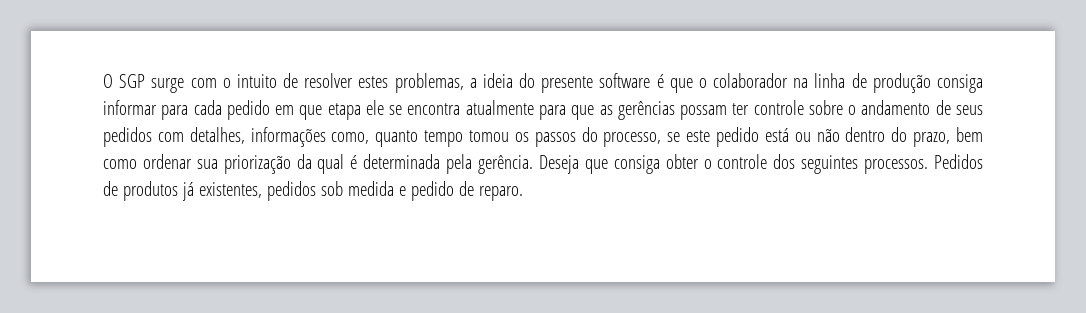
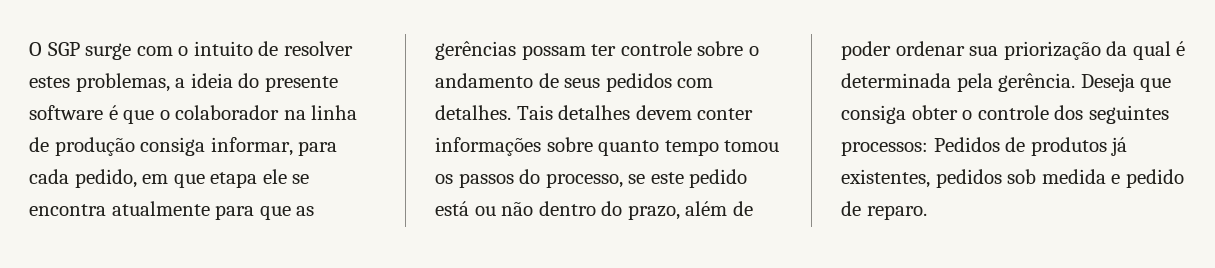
- O SGP surge com o intuito de resolver estes problemas, a ideia do presente software é que o colaborador na linha de produção consiga informar para cada pedido em que etapa ele se encontra atualmente para que as gerências possam ter controle sobre o andamento de seus pedidos com detalhes, informações como, quanto tempo tomou os passos do processo, se este pedido está ou não dentro do prazo, bem como ordenar sua priorização da qual é determinada pela gerência.
+ O SGP surge com o intuito de resolver estes problemas, a ideia do presente software é que o colaborador na linha de produção consiga informar, para cada pedido, em que etapa ele se encontra atualmente para que as gerências possam ter controle sobre o andamento de seus pedidos com detalhes. Tais detalhes devem conter informações sobre quanto tempo tomou os passos do processo, se este pedido está ou não dentro do prazo, além de poder ordenar sua priorização da qual é determinada pela gerência.
- Deseja que consiga obter o controle dos seguintes processos. Pedidos de produtos já existentes, pedidos sob medida e pedido de reparo.
+ Deseja que consiga obter o controle dos seguintes processos: Pedidos de produtos já existentes, pedidos sob medida e pedido de reparo.

